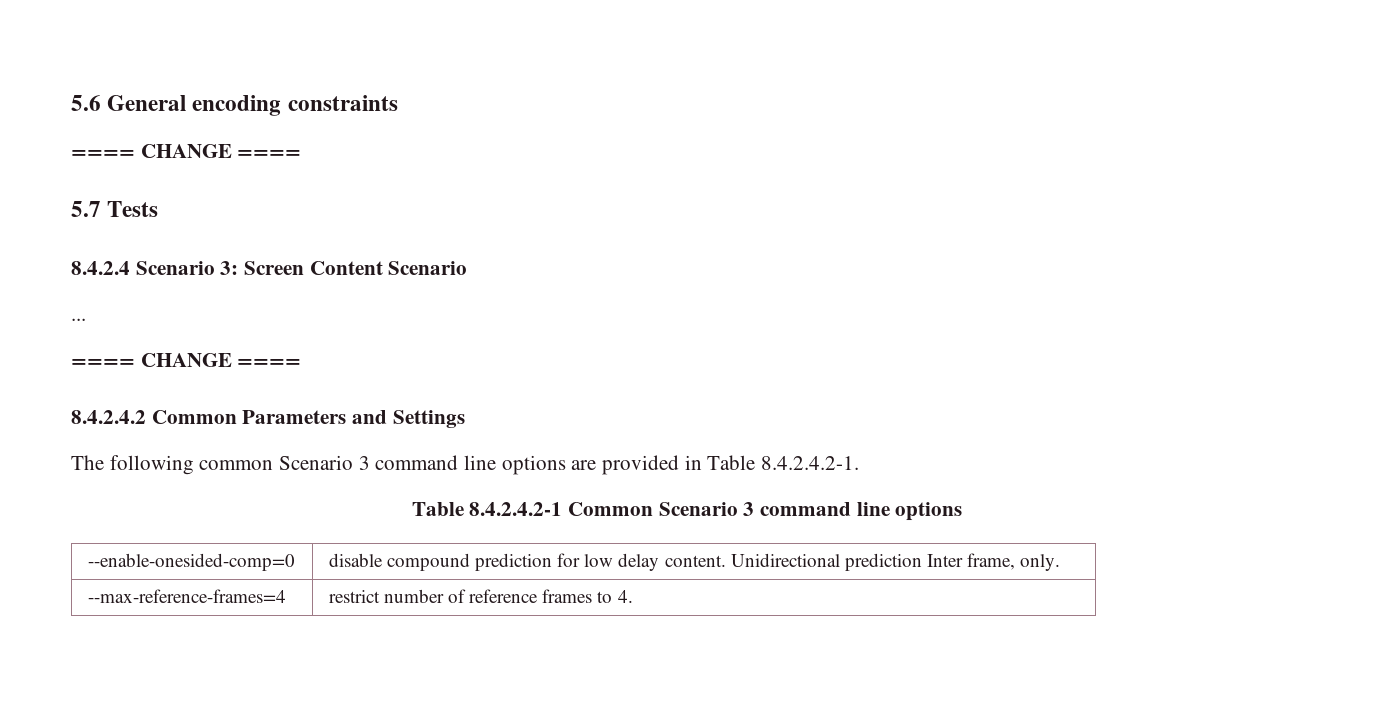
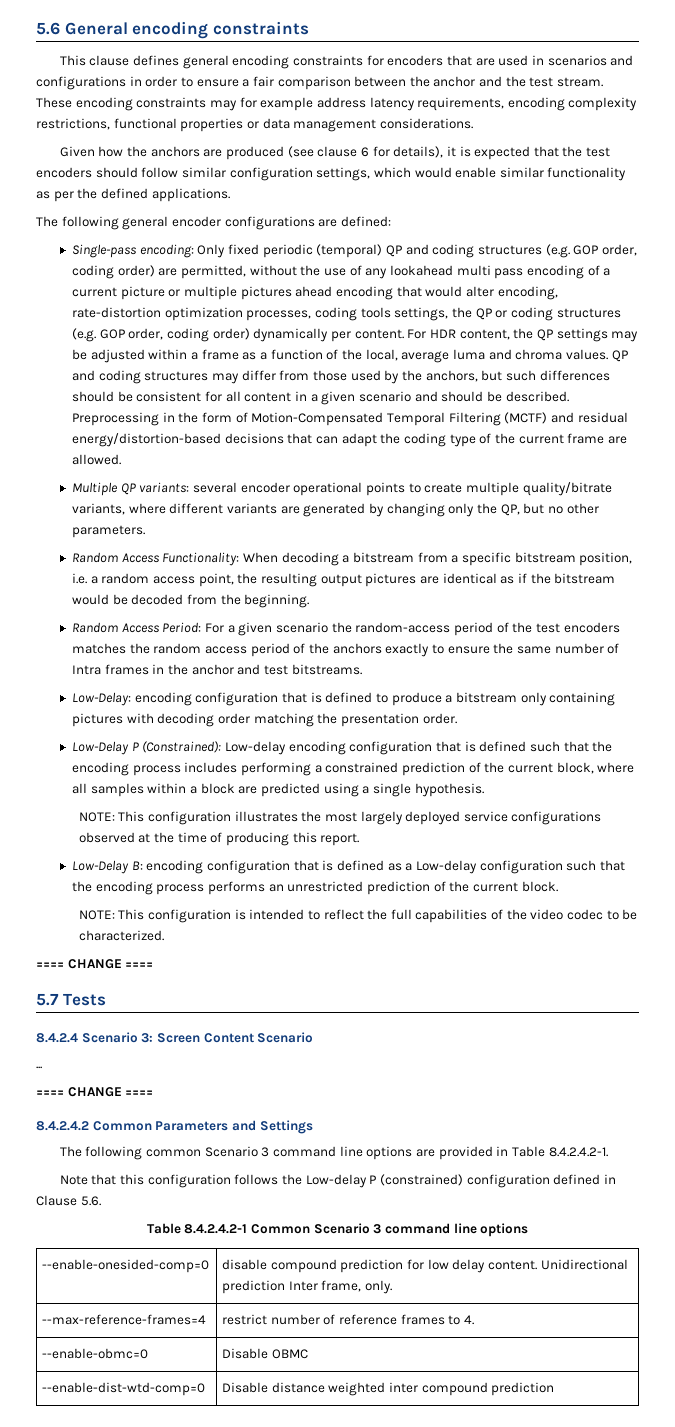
+ This clause defines general encoding constraints for encoders that are used in scenarios and configurations in order to ensure a fair comparison between the anchor and the test stream. These encoding constraints may for example address latency requirements, encoding complexity restrictions, functional properties or data management considerations.
+ Given how the anchors are produced (see clause 6 for details), it is expected that the test encoders should follow similar configuration settings, which would enable similar functionality as per the defined applications.
+ The following general encoder configurations are defined:
+ Single-pass encoding: Only fixed periodic (temporal) QP and coding structures (e.g. GOP order, coding order) are permitted, without the use of any lookahead multi pass encoding of a current picture or multiple pictures ahead encoding that would alter encoding, rate-distortion optimization processes, coding tools settings, the QP or coding structures (e.g. GOP order, coding order) dynamically per content. For HDR content, the QP settings may be adjusted within a frame as a function of the local, average luma and chroma values. QP and coding structures may differ from those used by the anchors, but such differences should be consistent for all content in a given scenario and should be described. Preprocessing in the form of Motion-Compensated Temporal Filtering (MCTF) and residual energy/distortion-based decisions that can adapt the coding type of the current frame are allowed.
+ Multiple QP variants: several encoder operational points to create multiple quality/bitrate variants, where different variants are generated by changing only the QP, but no other parameters.
+ Random Access Functionality: When decoding a bitstream from a specific bitstream position, i.e. a random access point, the resulting output pictures are identical as if the bitstream would be decoded from the beginning.
+ Random Access Period: For a given scenario the random-access period of the test encoders matches the random access period of the anchors exactly to ensure the same number of Intra frames in the anchor and test bitstreams.
+ Low-Delay: encoding configuration that is defined to produce a bitstream only containing pictures with decoding order matching the presentation order.
+ Low-Delay P (Constrained): Low-delay encoding configuration that is defined such that the encoding process includes performing a constrained prediction of the current block, where all samples within a block are predicted using a single hypothesis.
+ NOTE: This configuration illustrates the most largely deployed service configurations observed at the time of producing this report.
+ Low-Delay B: encoding configuration that is defined as a Low-delay configuration such that the encoding process performs an unrestricted prediction of the current block.
+ NOTE: This configuration is intended to reflect the full capabilities of the video codec to be characterized.
+ Note that this configuration follows the Low-delay P (constrained) configuration defined in Clause 5.6.
+ --enable-obmc=0 | Disable OBMC
+ --enable-dist-wtd-comp=0 | Disable distance weighted inter compound prediction

